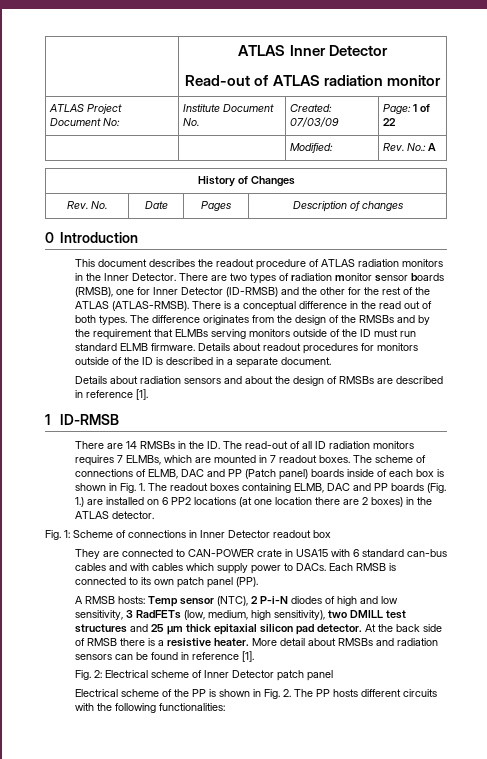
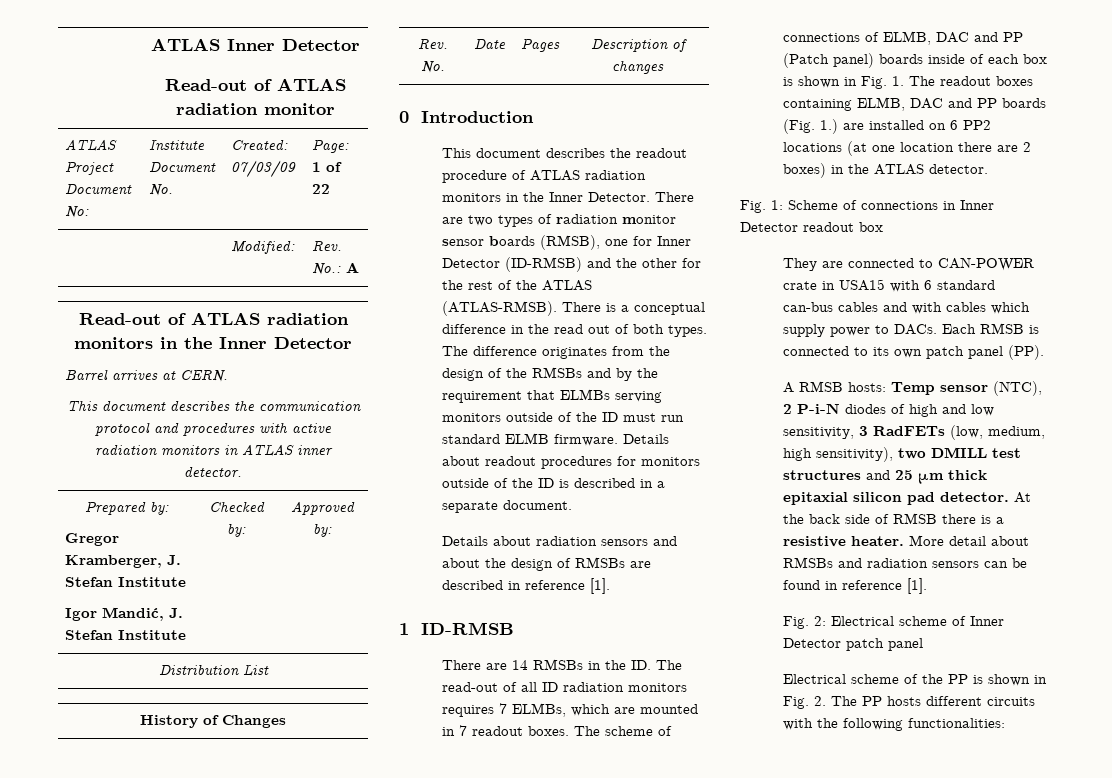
+ Read-out of ATLAS radiation monitors in the Inner Detector
+ Barrel arrives at CERN.
+ This document describes the communication protocol and procedures with active radiation monitors in ATLAS inner detector.
+ Prepared by:
+ Gregor Kramberger, J. Stefan Institute
+ Igor Mandić, J. Stefan Institute | Checked by: | Approved by:
+ Distribution List

